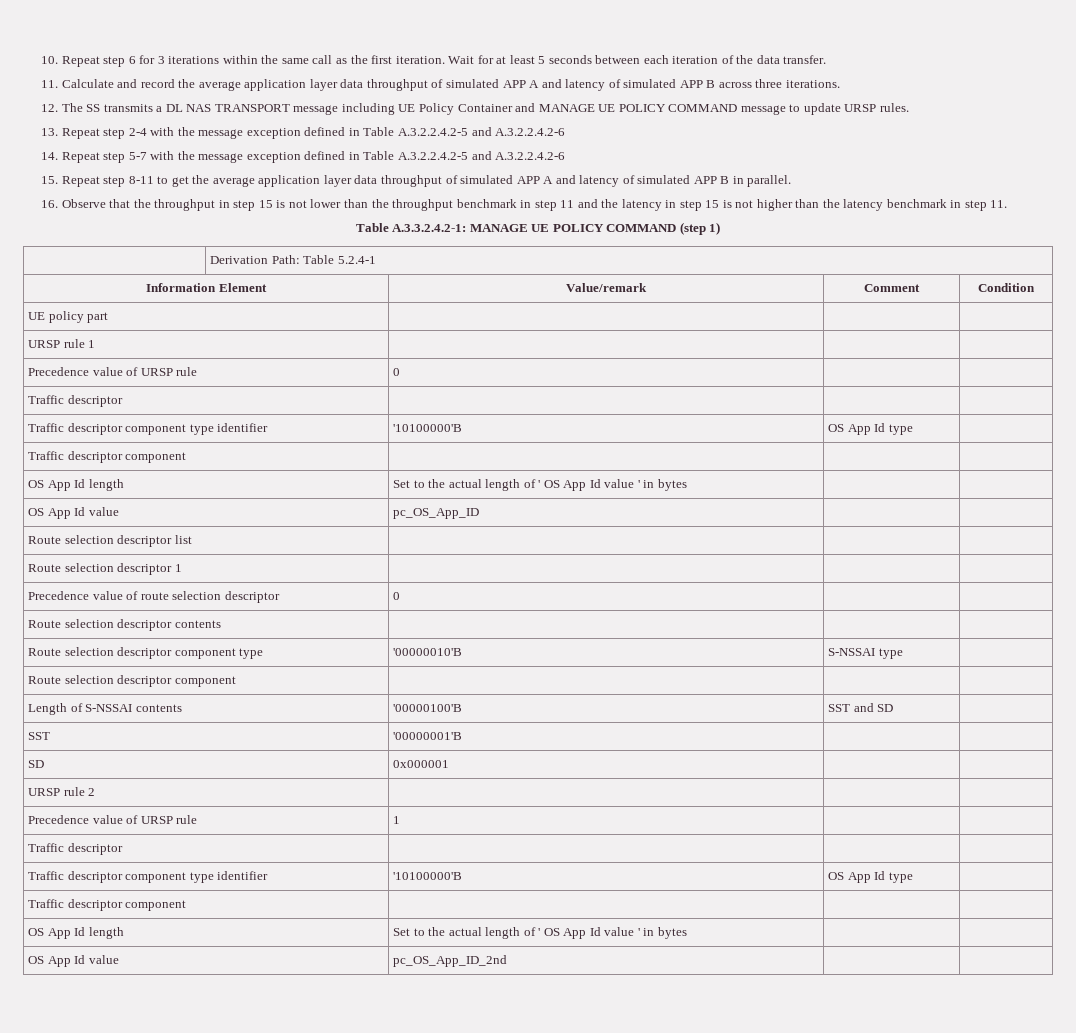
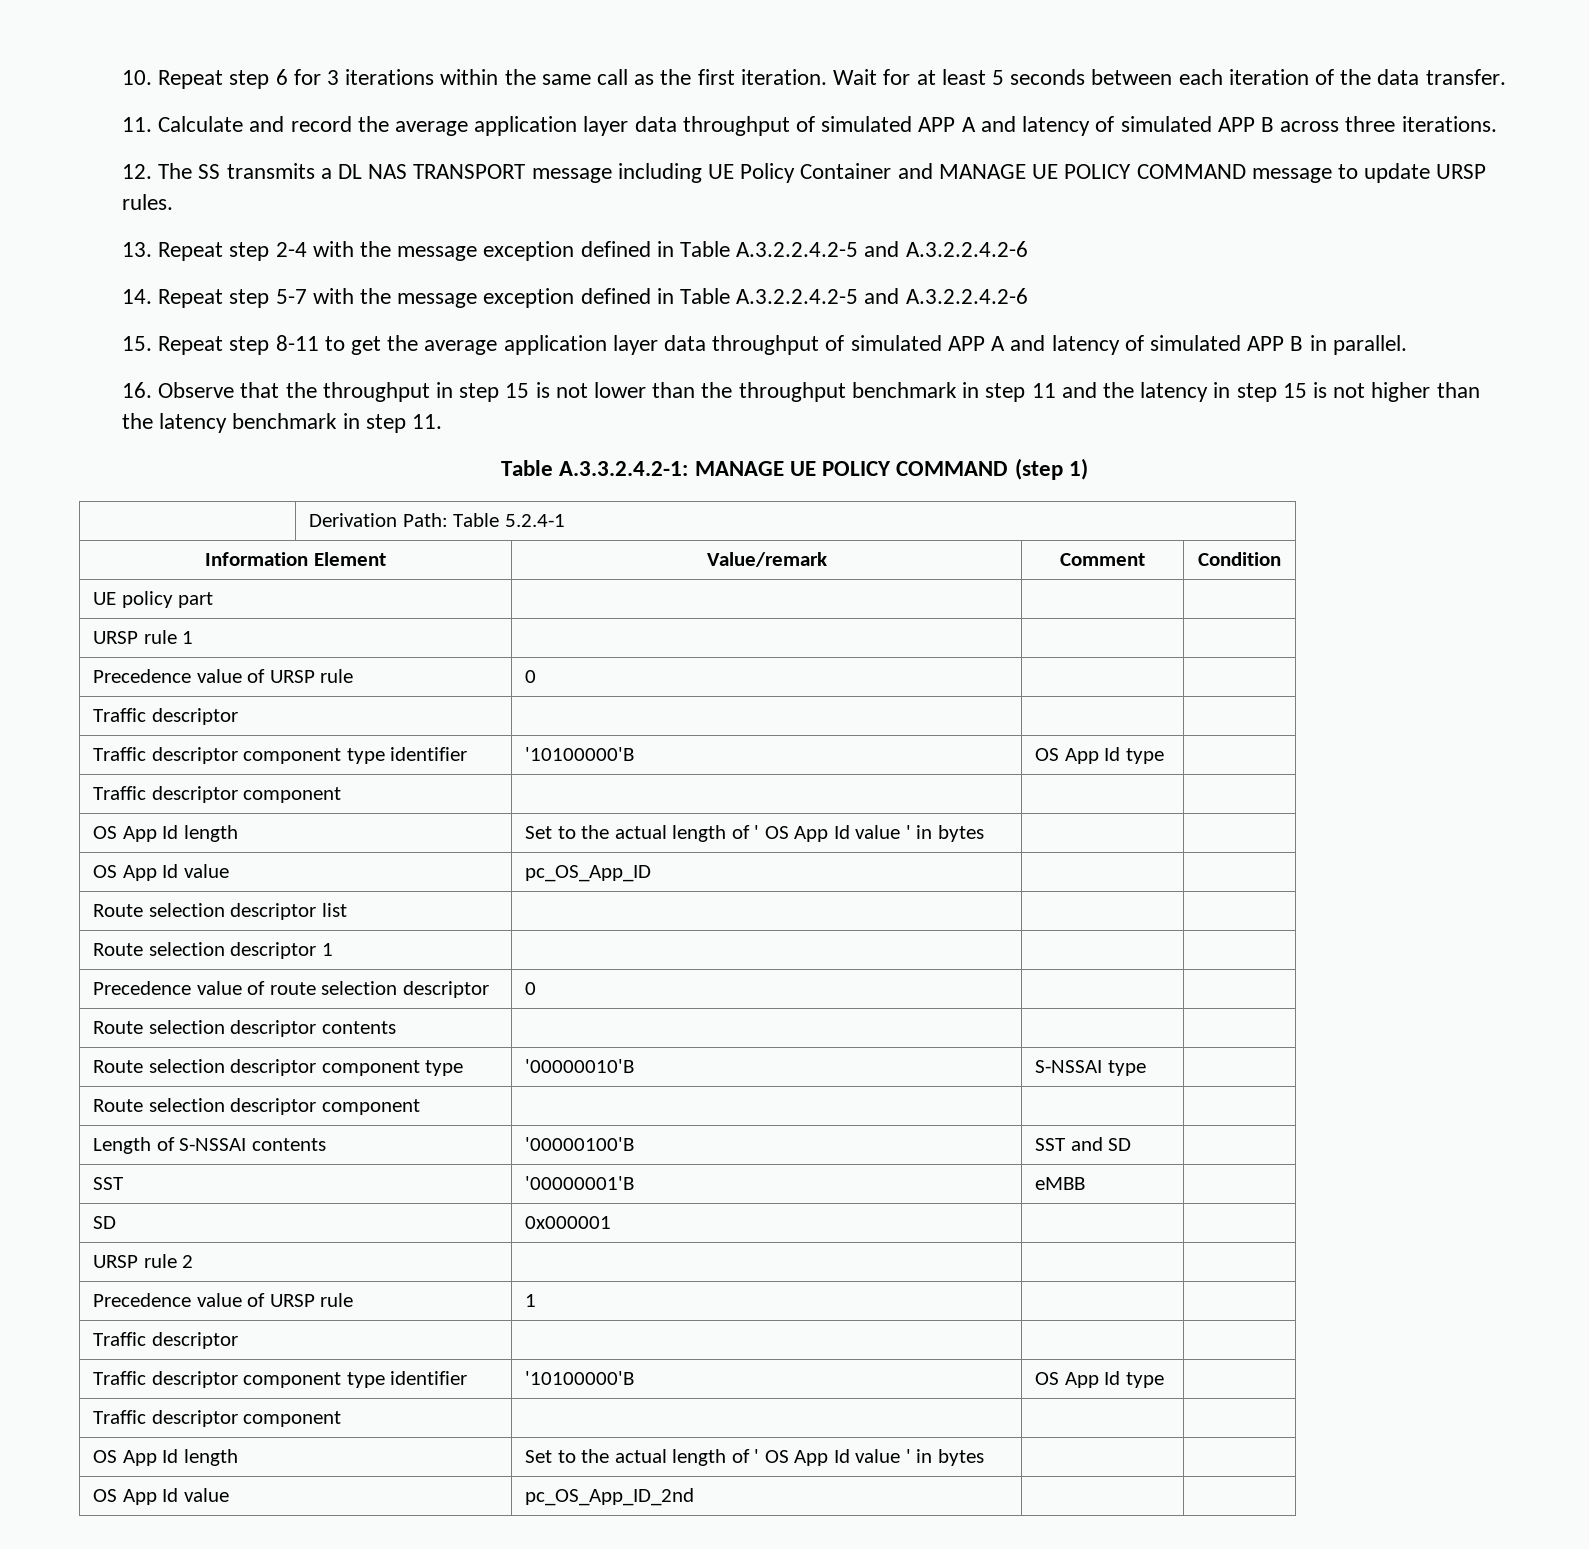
- SST | '00000001'B | |
+ SST | '00000001'B | eMBB |

